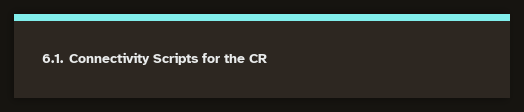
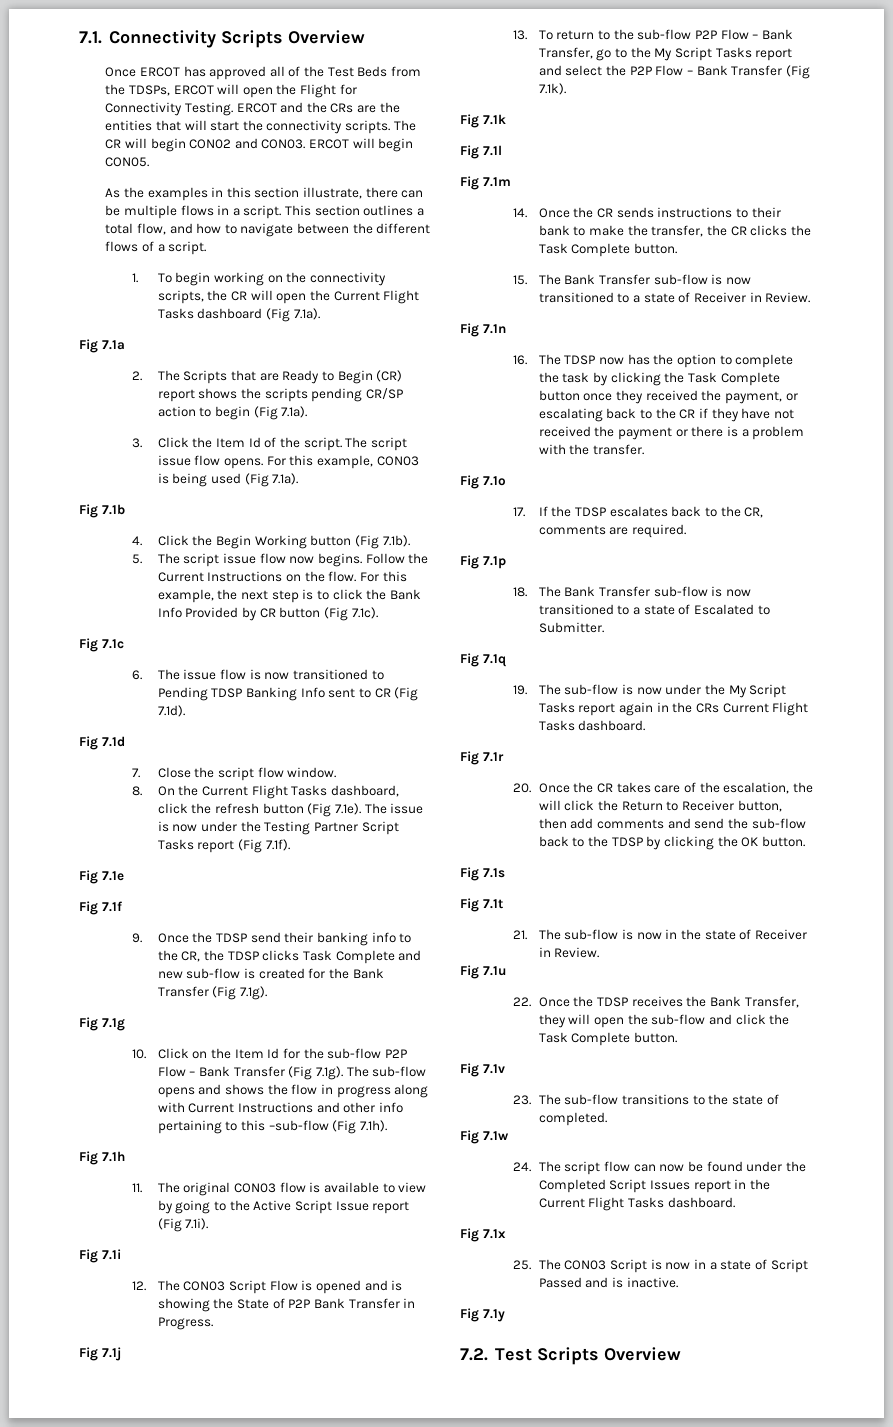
- 6.1. Connectivity Scripts for the CR
+ 7.1. Connectivity Scripts Overview
+ Once ERCOT has approved all of the Test Beds from the TDSPs, ERCOT will open the Flight for Connectivity Testing. ERCOT and the CRs are the entities that will start the connectivity scripts. The CR will begin CON02 and CON03. ERCOT will begin CON05.
+ As the examples in this section illustrate, there can be multiple flows in a script. This section outlines a total flow, and how to navigate between the different flows of a script.
+ 1. To begin working on the connectivity scripts, the CR will open the Current Flight Tasks dashboard (Fig 7.1a).
+ Fig 7.1a
+ 2. The Scripts that are Ready to Begin (CR) report shows the scripts pending CR/SP action to begin (Fig 7.1a).
+ 3. Click the Item Id of the script. The script issue flow opens. For this example, CON03 is being used (Fig 7.1a).
+ Fig 7.1b
+ 4. Click the Begin Working button (Fig 7.1b).
+ 5. The script issue flow now begins. Follow the Current Instructions on the flow. For this example, the next step is to click the Bank Info Provided by CR button (Fig 7.1c).
+ Fig 7.1c
+ 6. The issue flow is now transitioned to Pending TDSP Banking Info sent to CR (Fig 7.1d).
+ Fig 7.1d
+ 7. Close the script flow window.
+ 8. On the Current Flight Tasks dashboard, click the refresh button (Fig 7.1e). The issue is now under the Testing Partner Script Tasks report (Fig 7.1f).
+ Fig 7.1e
+ Fig 7.1f
+ 9. Once the TDSP send their banking info to the CR, the TDSP clicks Task Complete and new sub-flow is created for the Bank Transfer (Fig 7.1g).
+ Fig 7.1g
+ 10. Click on the Item Id for the sub-flow P2P Flow – Bank Transfer (Fig 7.1g). The sub-flow opens and shows the flow in progress along with Current Instructions and other info pertaining to this –sub-flow (Fig 7.1h).
+ Fig 7.1h
+ 11. The original CON03 flow is available to view by going to the Active Script Issue report (Fig 7.1i).
+ Fig 7.1i
+ 12. The CON03 Script Flow is opened and is showing the State of P2P Bank Transfer in Progress.
+ Fig 7.1j
+ 13. To return to the sub-flow P2P Flow – Bank Transfer, go to the My Script Tasks report and select the P2P Flow – Bank Transfer (Fig 7.1k).
+ Fig 7.1k
+ Fig 7.1l
+ Fig 7.1m
+ 14. Once the CR sends instructions to their bank to make the transfer, the CR clicks the Task Complete button.
+ 15. The Bank Transfer sub-flow is now transitioned to a state of Receiver in Review.
+ Fig 7.1n
+ 16. The TDSP now has the option to complete the task by clicking the Task Complete button once they received the payment, or escalating back to the CR if they have not received the payment or there is a problem with the transfer.
+ Fig 7.1o
+ 17. If the TDSP escalates back to the CR, comments are required.
+ Fig 7.1p
+ 18. The Bank Transfer sub-flow is now transitioned to a state of Escalated to Submitter.
+ Fig 7.1q
+ 19. The sub-flow is now under the My Script Tasks report again in the CRs Current Flight Tasks dashboard.
+ Fig 7.1r
+ 20. Once the CR takes care of the escalation, the will click the Return to Receiver button, then add comments and send the sub-flow back to the TDSP by clicking the OK button.
+ Fig 7.1s
+ Fig 7.1t
+ 21. The sub-flow is now in the state of Receiver in Review.
+ Fig 7.1u
+ 22. Once the TDSP receives the Bank Transfer, they will open the sub-flow and click the Task Complete button.
+ Fig 7.1v
+ 23. The sub-flow transitions to the state of completed.
+ Fig 7.1w
+ 24. The script flow can now be found under the Completed Script Issues report in the Current Flight Tasks dashboard.
+ Fig 7.1x
+ 25. The CON03 Script is now in a state of Script Passed and is inactive.
+ Fig 7.1y
+ 7.2. Test Scripts Overview

